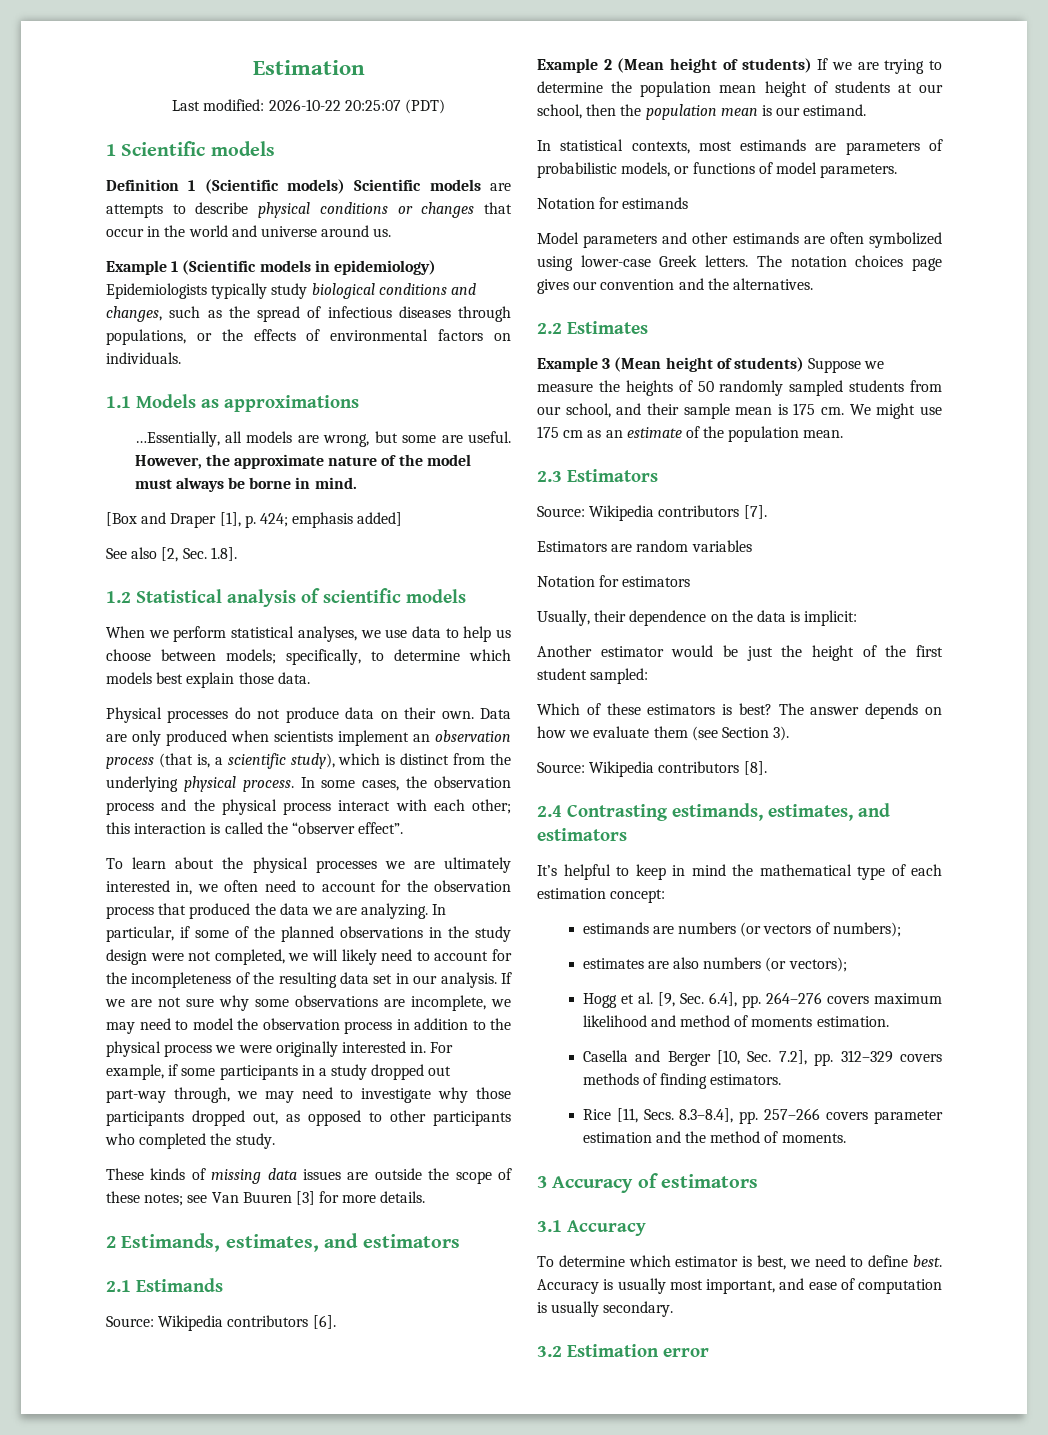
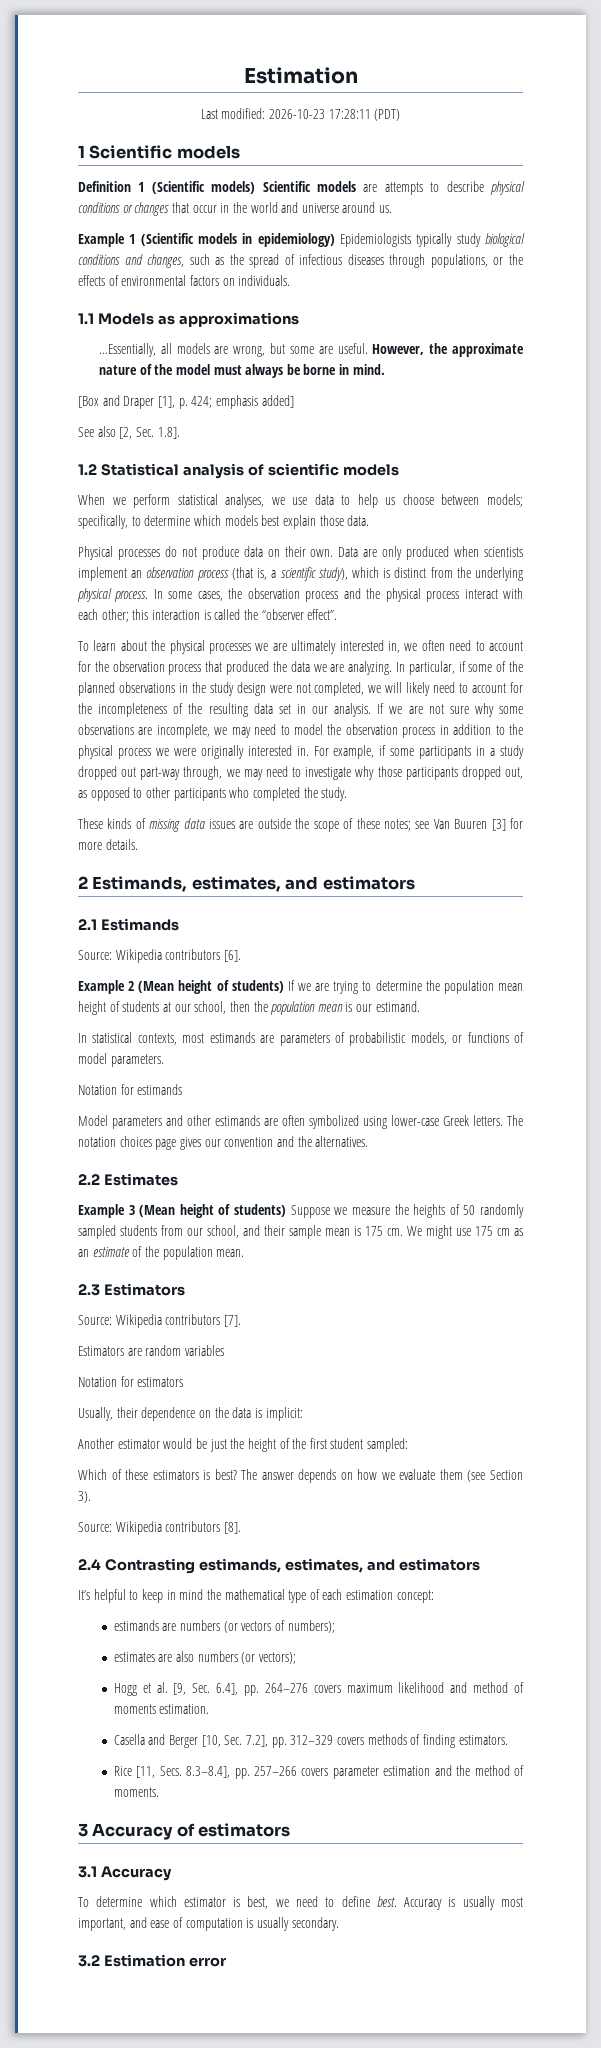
- Last modified: 2026-10-22 20:25:07 (PDT)
+ Last modified: 2026-10-23 17:28:11 (PDT)

